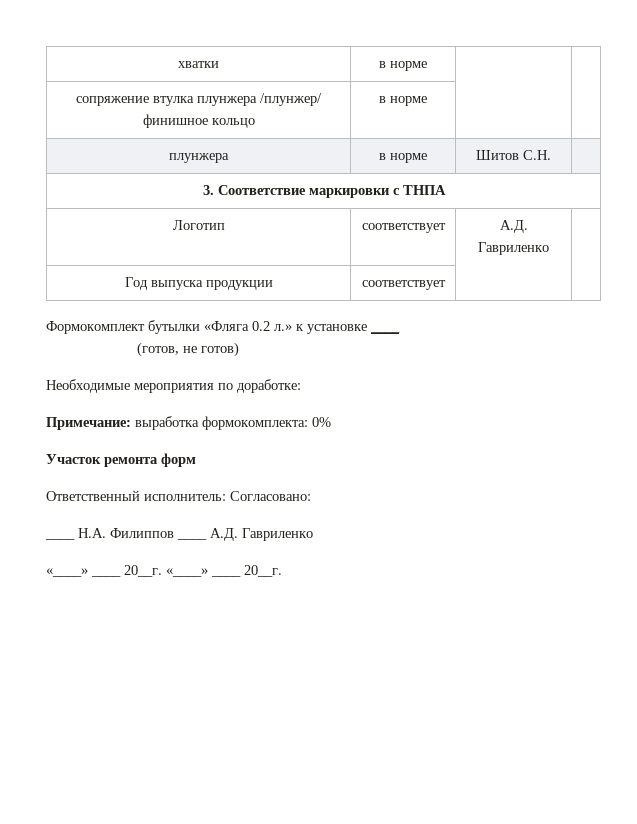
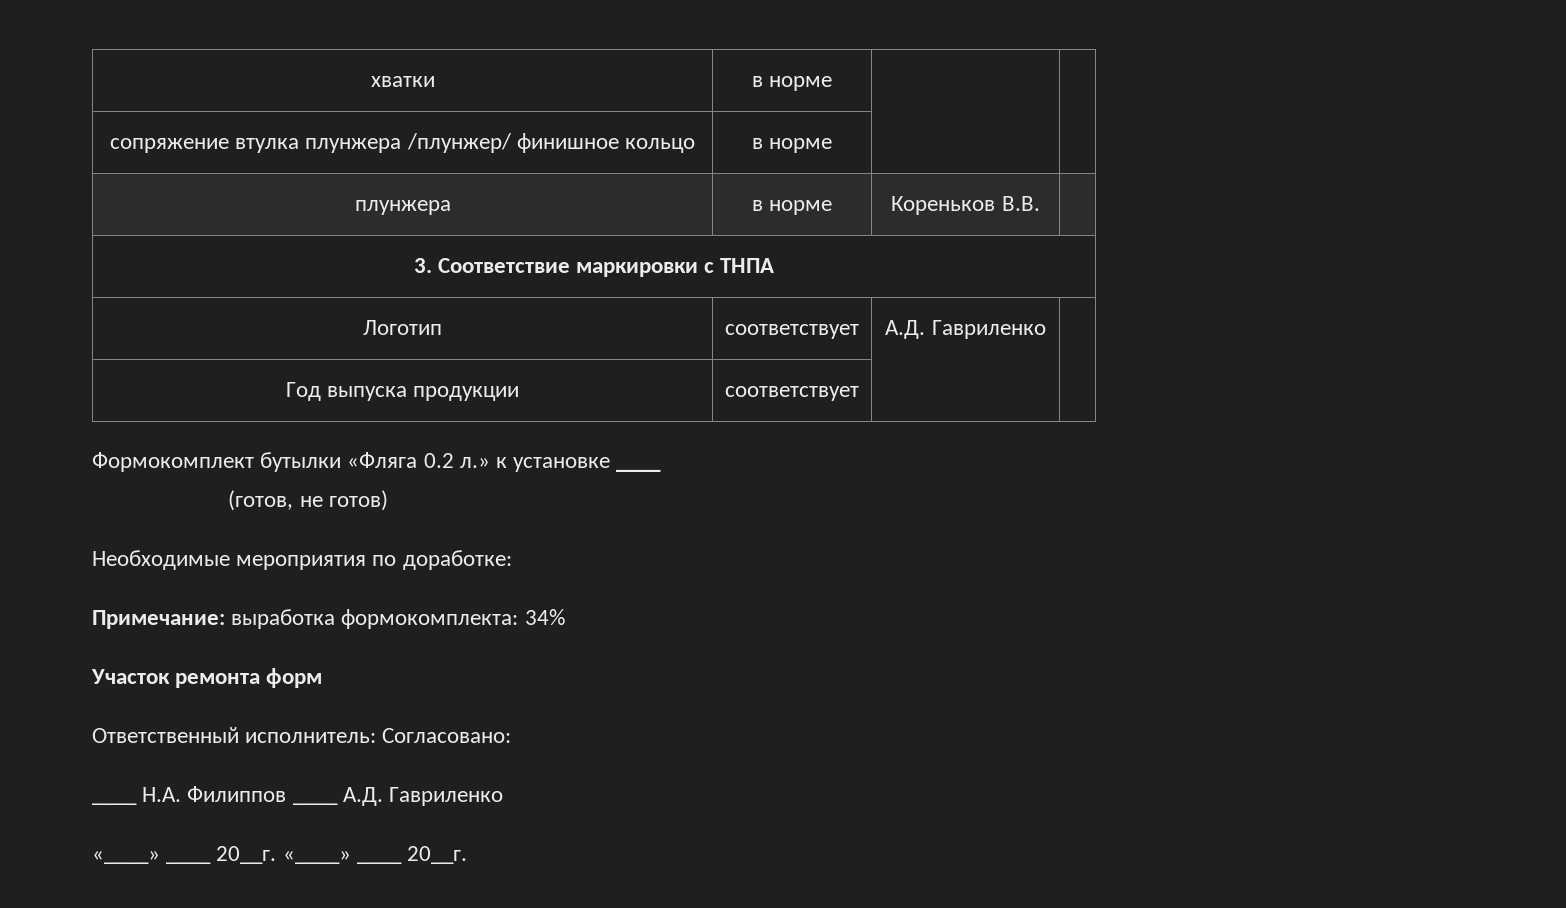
- плунжера | в норме | Шитов С.Н. |
+ плунжера | в норме | Кореньков В.В. |
- Примечание: выработка формокомплекта: 0%
+ Примечание: выработка формокомплекта: 34%

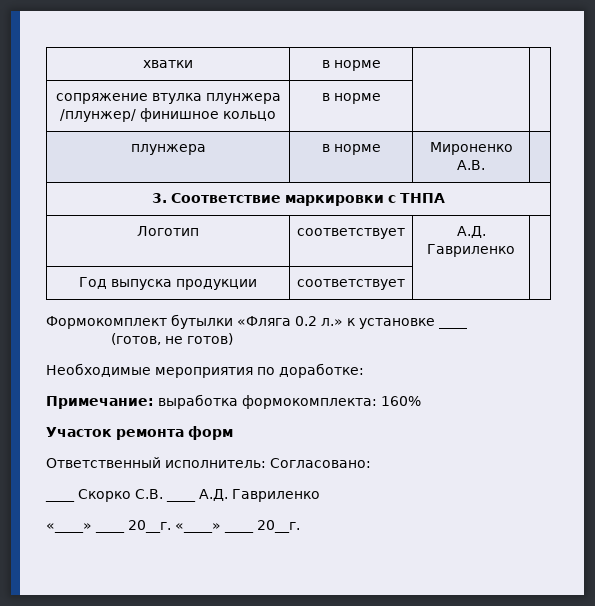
- плунжера | в норме | Кореньков В.В. |
+ плунжера | в норме | Мироненко А.В. |
- Примечание: выработка формокомплекта: 34%
+ Примечание: выработка формокомплекта: 160%
- ____ Н.А. Филиппов ____ А.Д. Гавриленко
+ ____ Скорко С.В. ____ А.Д. Гавриленко

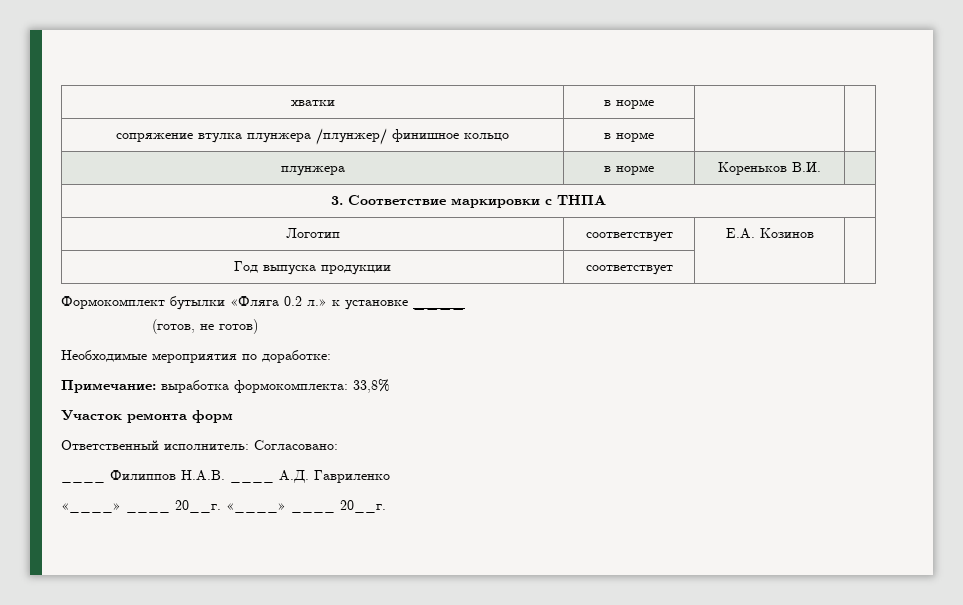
- плунжера | в норме | Мироненко А.В. |
+ плунжера | в норме | Кореньков В.И. |
- Логотип | соответствует | А.Д. Гавриленко |
+ Логотип | соответствует | Е.А. Козинов |
- Примечание: выработка формокомплекта: 160%
+ Примечание: выработка формокомплекта: 33,8%
- ____ Скорко С.В. ____ А.Д. Гавриленко
+ ____ Филиппов Н.А.В. ____ А.Д. Гавриленко

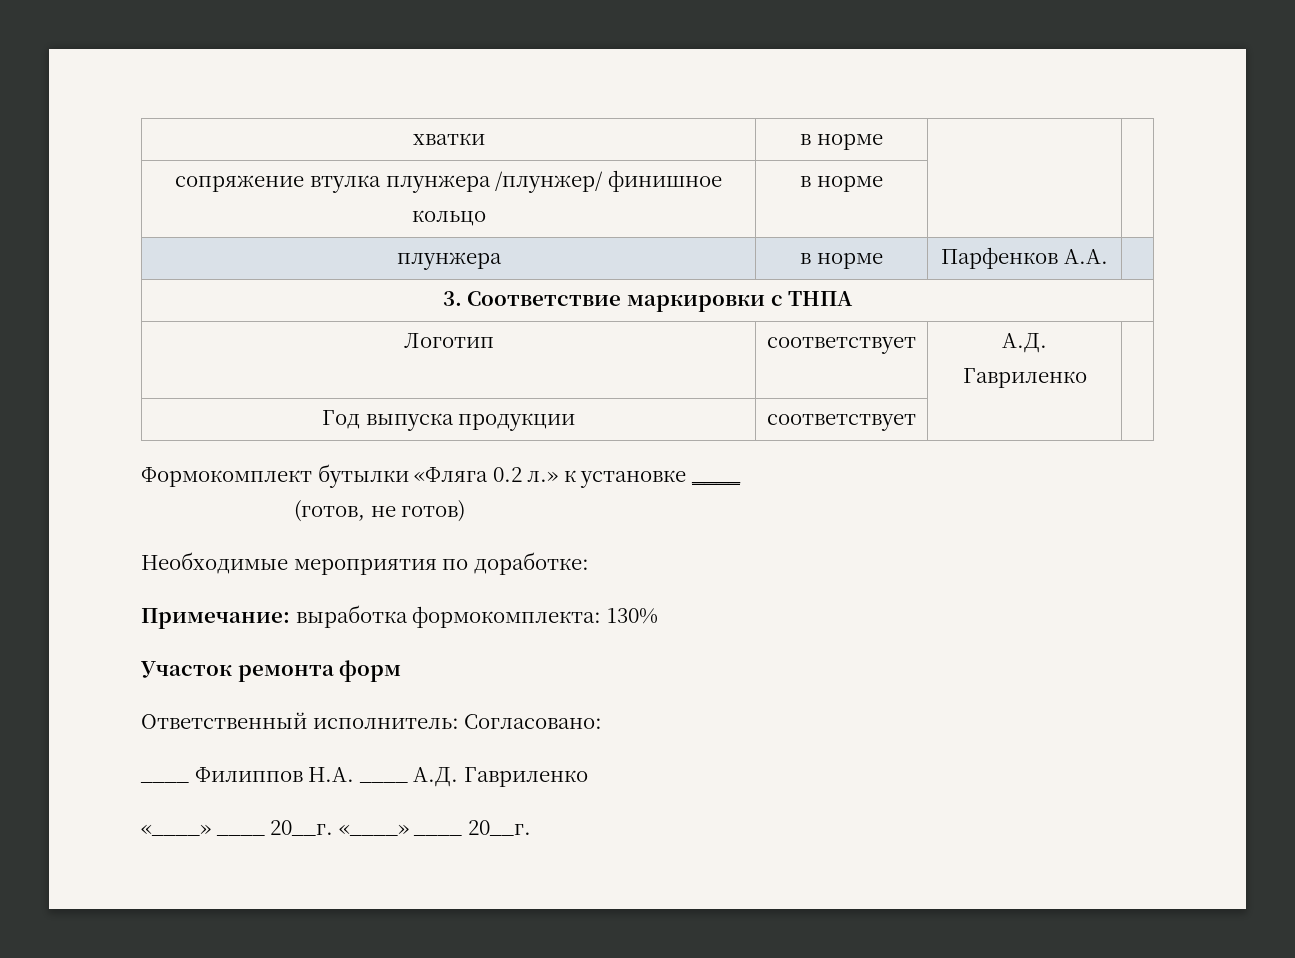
- плунжера | в норме | Кореньков В.И. |
+ плунжера | в норме | Парфенков А.А. |
- Логотип | соответствует | Е.А. Козинов |
+ Логотип | соответствует | А.Д. Гавриленко |
- Примечание: выработка формокомплекта: 33,8%
+ Примечание: выработка формокомплекта: 130%
- ____ Филиппов Н.А.В. ____ А.Д. Гавриленко
+ ____ Филиппов Н.А. ____ А.Д. Гавриленко

